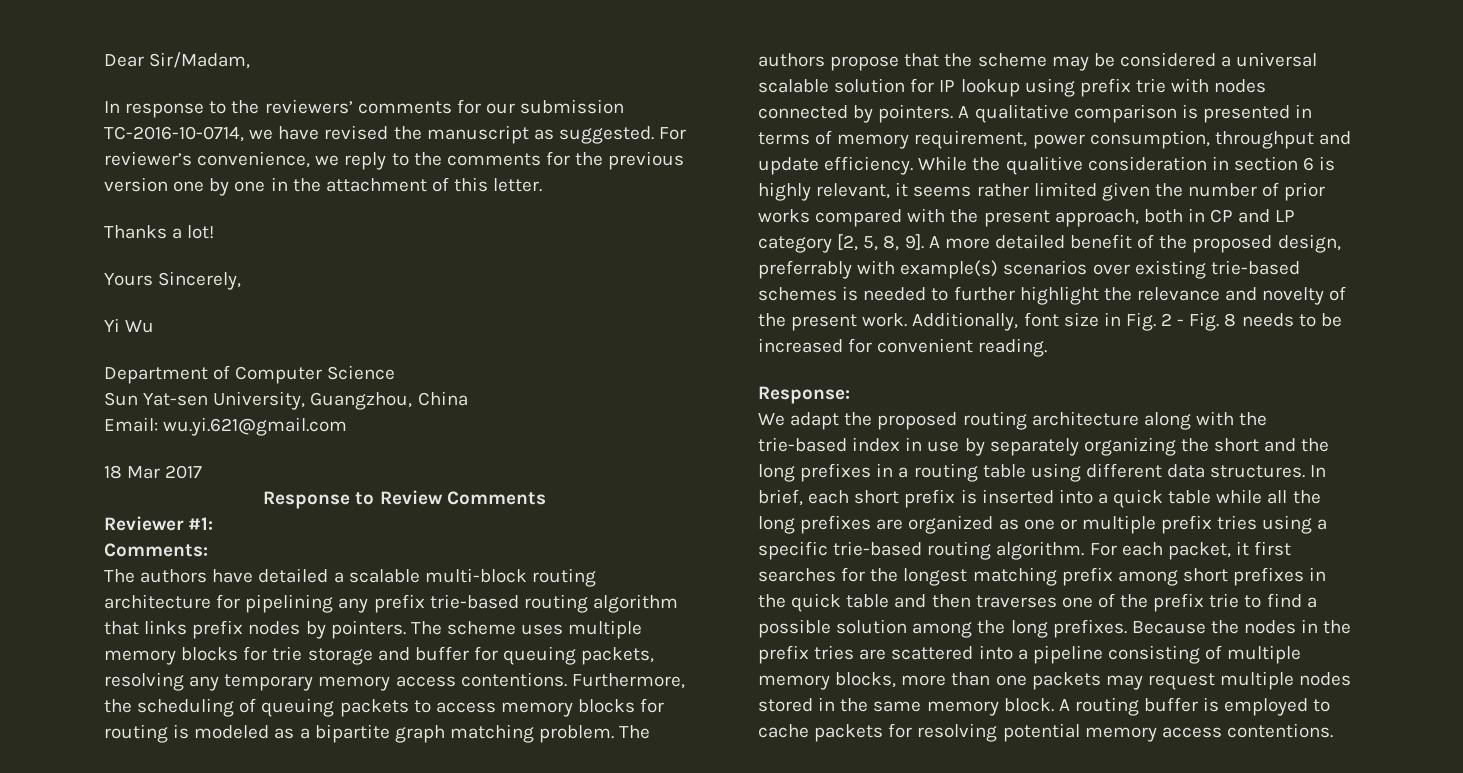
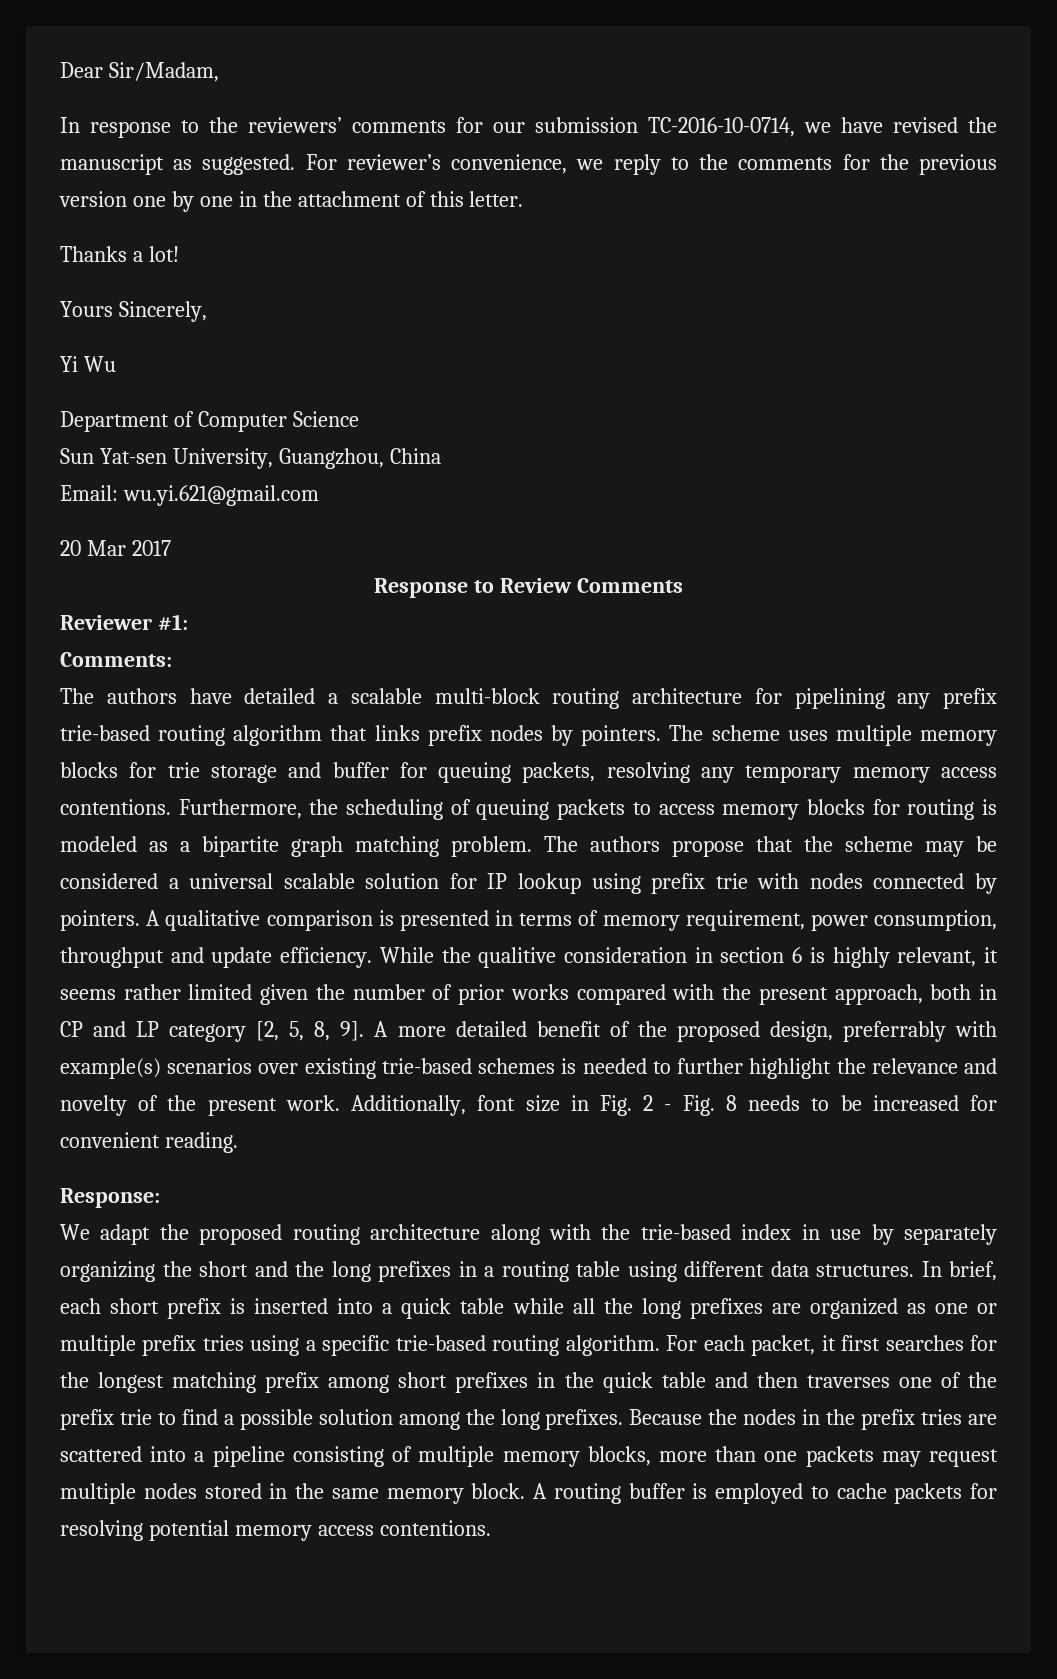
- 18 Mar 2017
+ 20 Mar 2017

